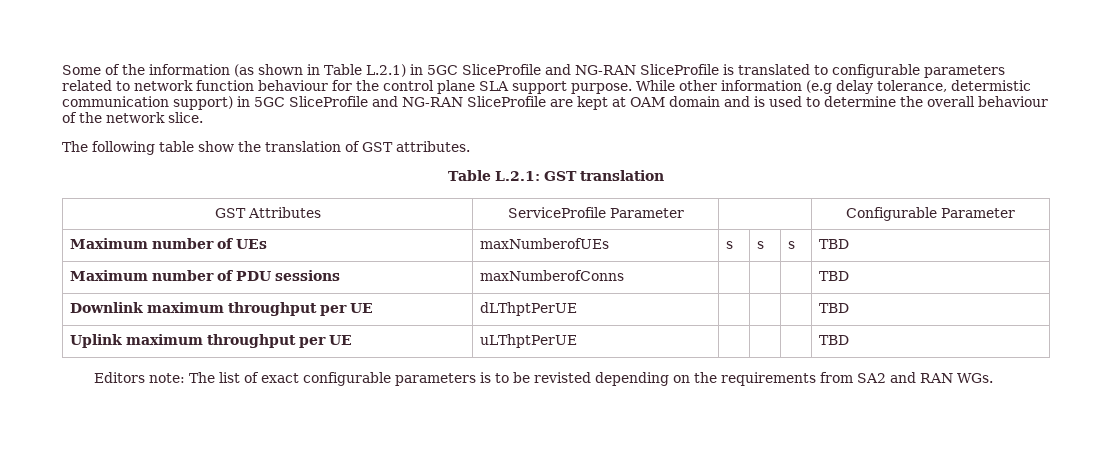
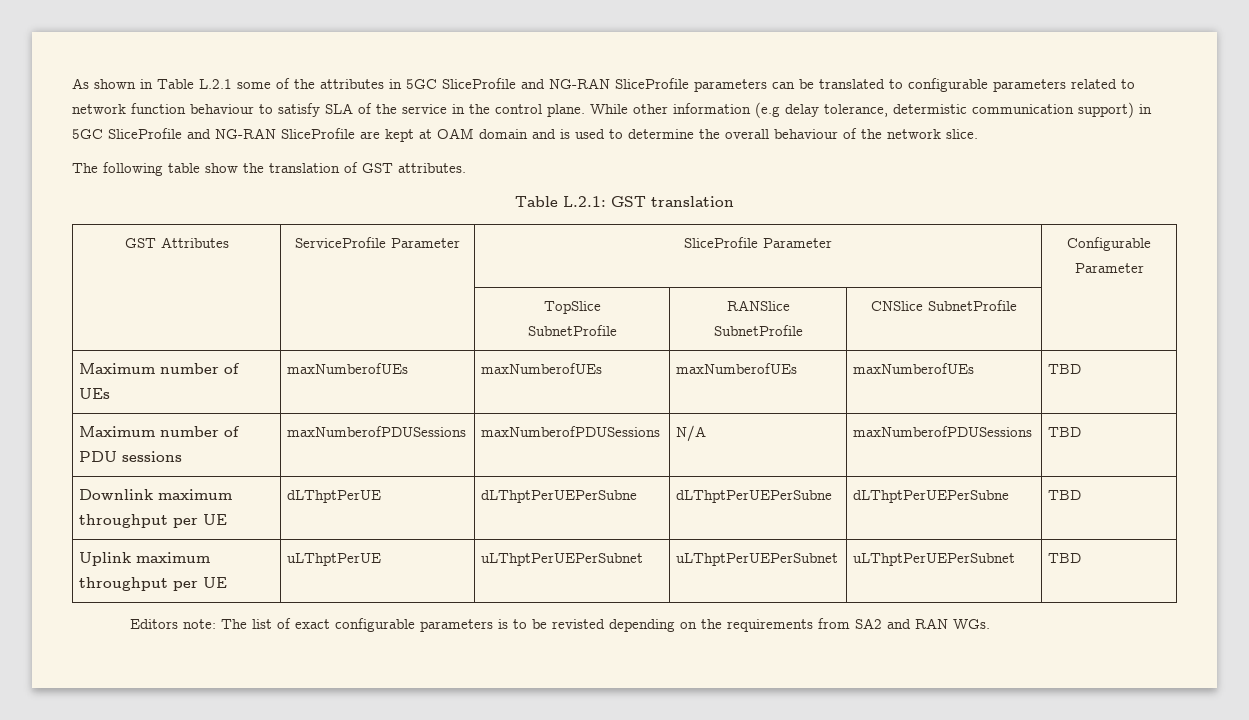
- Some of the information (as shown in Table L.2.1) in 5GC SliceProfile and NG-RAN SliceProfile is translated to configurable parameters related to network function behaviour for the control plane SLA support purpose.
+ As shown in Table L.2.1 some of the attributes in 5GC SliceProfile and NG-RAN SliceProfile parameters can be translated to configurable parameters related to network function behaviour to satisfy SLA of the service in the control plane.
- GST Attributes | ServiceProfile Parameter | | Configurable Parameter
+ GST Attributes | ServiceProfile Parameter | SliceProfile Parameter | Configurable Parameter
+ | | TopSlice
+ SubnetProfile | RANSlice
+ SubnetProfile | CNSlice SubnetProfile |
- Maximum number of UEs | maxNumberofUEs | s | s | s | TBD
+ Maximum number of UEs | maxNumberofUEs | maxNumberofUEs | maxNumberofUEs | maxNumberofUEs | TBD
- Maximum number of PDU sessions | maxNumberofConns | | | | TBD
+ Maximum number of PDU sessions | maxNumberofPDUSessions | maxNumberofPDUSessions | N/A | maxNumberofPDUSessions | TBD
- Downlink maximum throughput per UE | dLThptPerUE | | | | TBD
+ Downlink maximum throughput per UE | dLThptPerUE | dLThptPerUEPerSubne | dLThptPerUEPerSubne | dLThptPerUEPerSubne | TBD
- Uplink maximum throughput per UE | uLThptPerUE | | | | TBD
+ Uplink maximum throughput per UE | uLThptPerUE | uLThptPerUEPerSubnet | uLThptPerUEPerSubnet | uLThptPerUEPerSubnet | TBD

